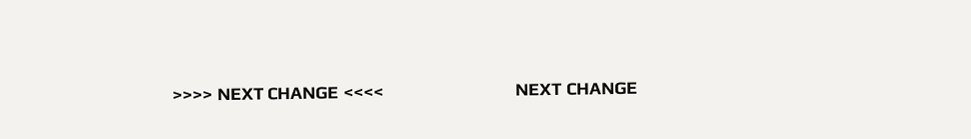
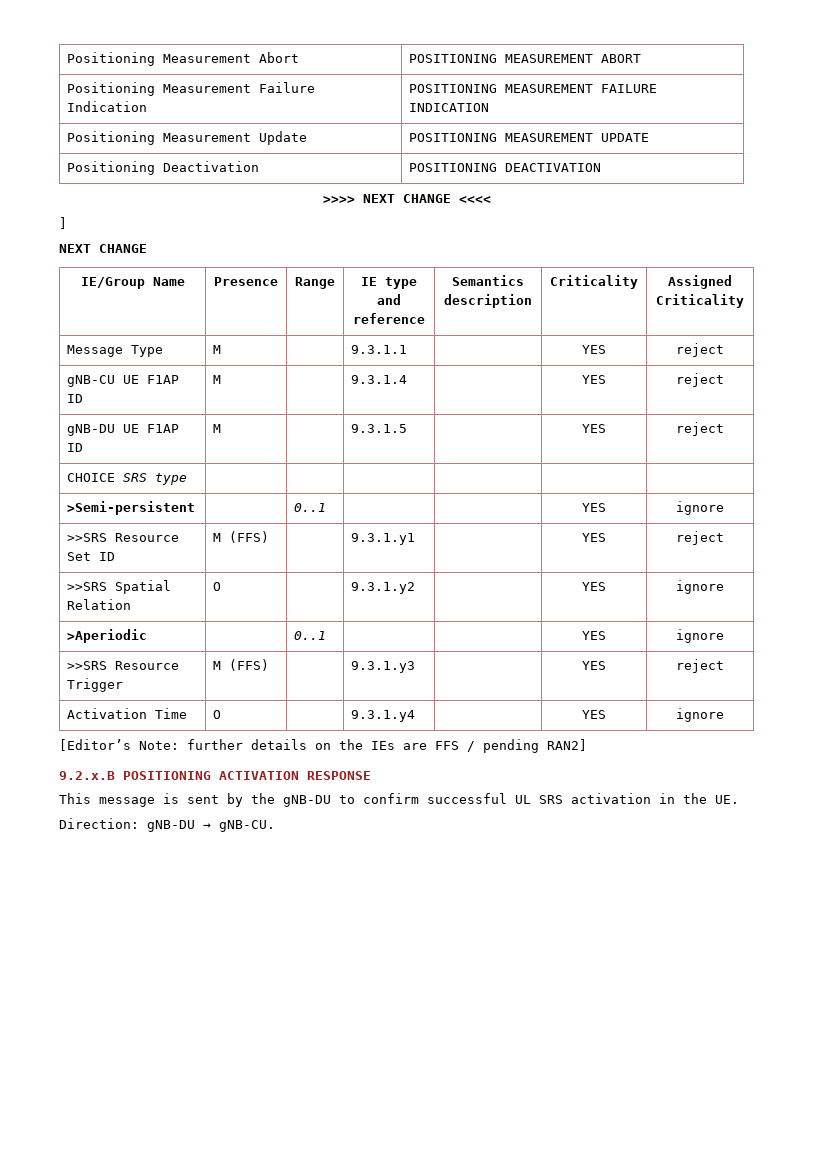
+ Positioning Measurement Abort | POSITIONING MEASUREMENT ABORT
+ Positioning Measurement Failure Indication | POSITIONING MEASUREMENT FAILURE INDICATION
+ Positioning Measurement Update | POSITIONING MEASUREMENT UPDATE
+ Positioning Deactivation | POSITIONING DEACTIVATION
  >>>> NEXT CHANGE <<<<
+ ]
  NEXT CHANGE
+ IE/Group Name | Presence | Range | IE type and reference | Semantics description | Criticality | Assigned Criticality
+ Message Type | M | | 9.3.1.1 | | YES | reject
+ gNB-CU UE F1AP ID | M | | 9.3.1.4 | | YES | reject
+ gNB-DU UE F1AP ID | M | | 9.3.1.5 | | YES | reject
+ CHOICE SRS type | | | | | |
+ >Semi-persistent | | 0..1 | | | YES | ignore
+ >>SRS Resource Set ID | M (FFS) | | 9.3.1.y1 | | YES | reject
+ >>SRS Spatial Relation | O | | 9.3.1.y2 | | YES | ignore
+ >Aperiodic | | 0..1 | | | YES | ignore
+ >>SRS Resource Trigger | M (FFS) | | 9.3.1.y3 | | YES | reject
+ Activation Time | O | | 9.3.1.y4 | | YES | ignore
+ [Editor’s Note: further details on the IEs are FFS / pending RAN2]
+ 9.2.x.B POSITIONING ACTIVATION RESPONSE
+ This message is sent by the gNB-DU to confirm successful UL SRS activation in the UE.
+ Direction: gNB-DU → gNB-CU.

